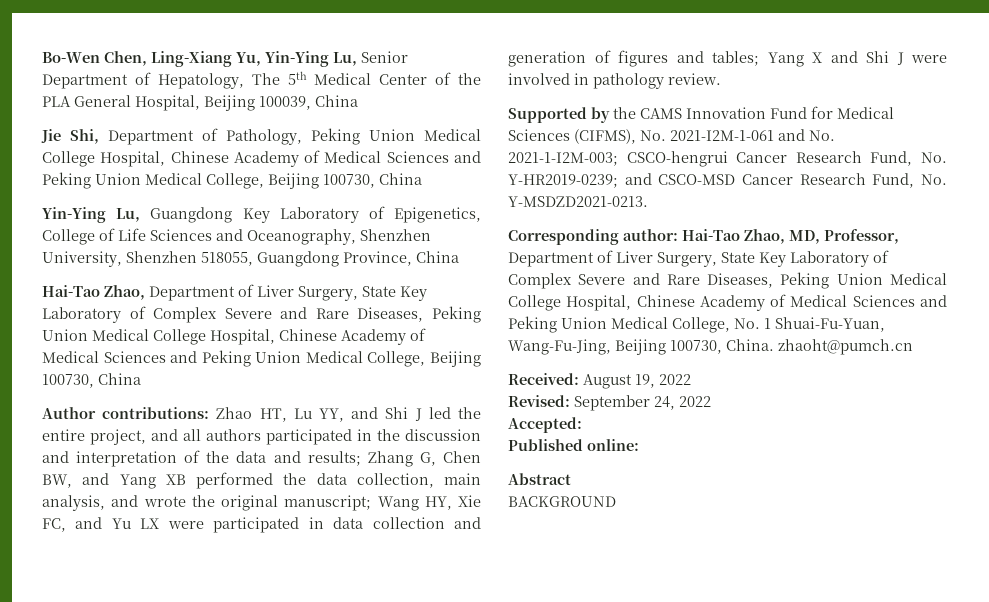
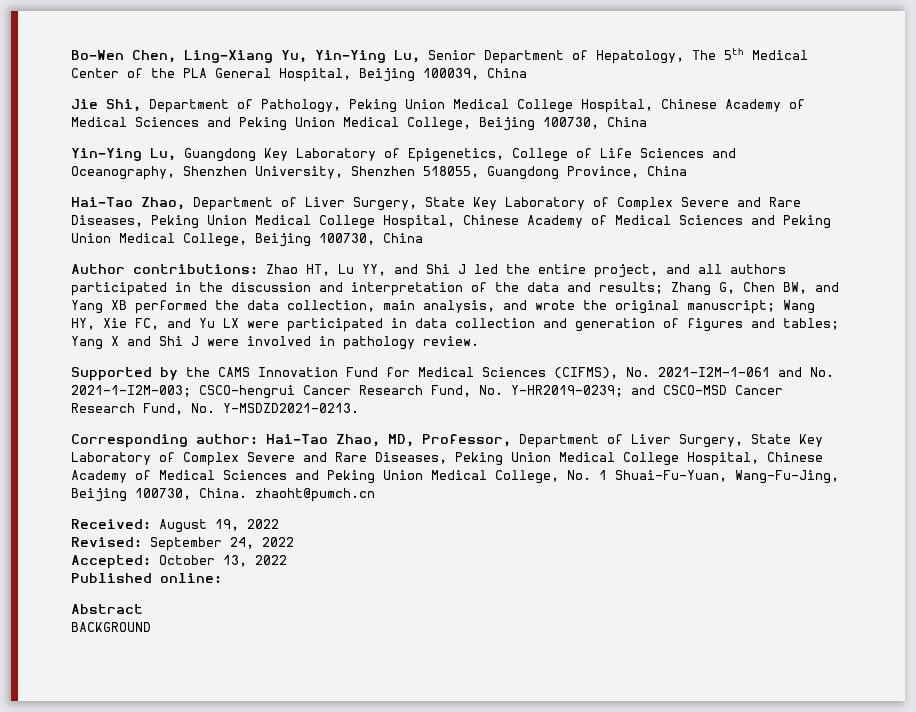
- Accepted:
+ Accepted: October 13, 2022

